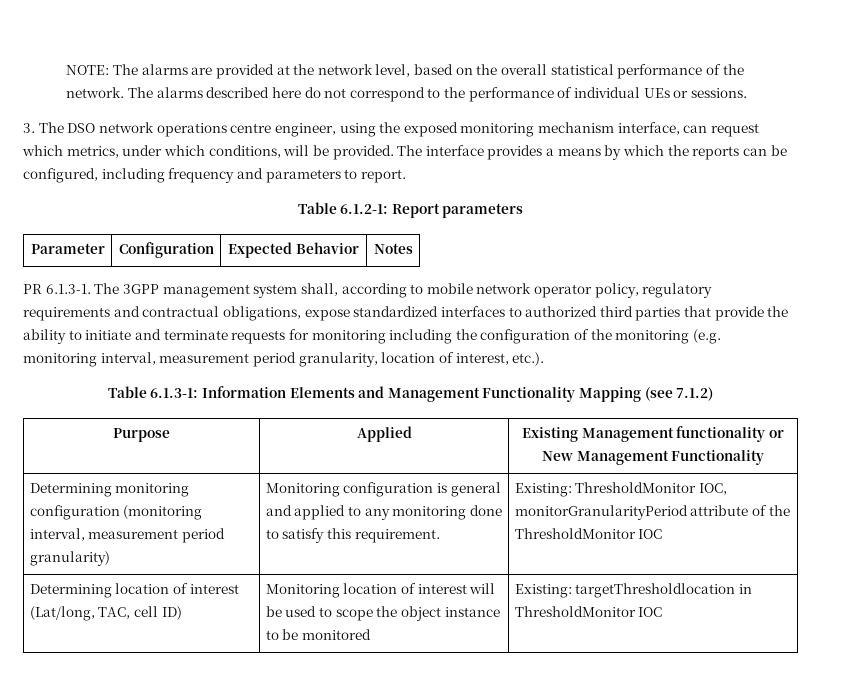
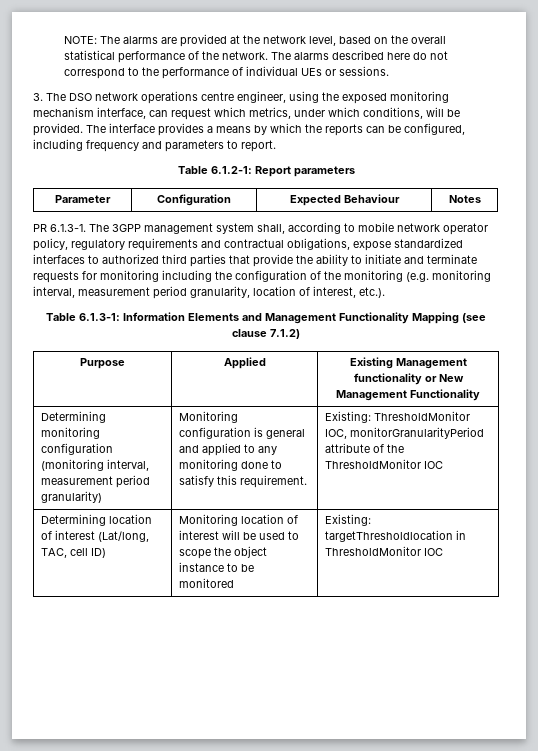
- Parameter | Configuration | Expected Behavior | Notes
+ Parameter | Configuration | Expected Behaviour | Notes
- Table 6.1.3-1: Information Elements and Management Functionality Mapping (see 7.1.2)
+ Table 6.1.3-1: Information Elements and Management Functionality Mapping (see clause 7.1.2)

